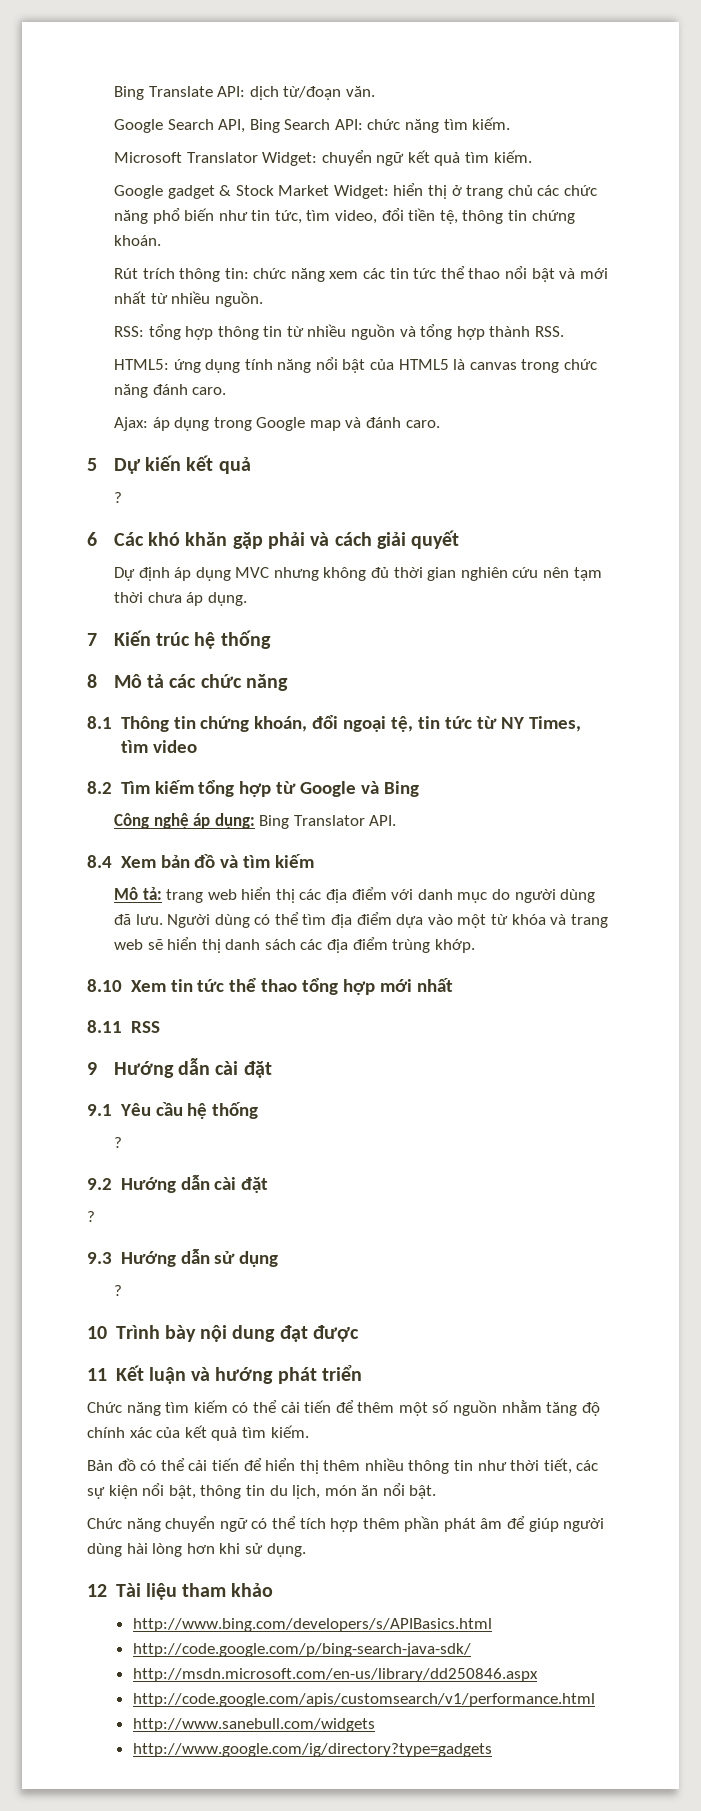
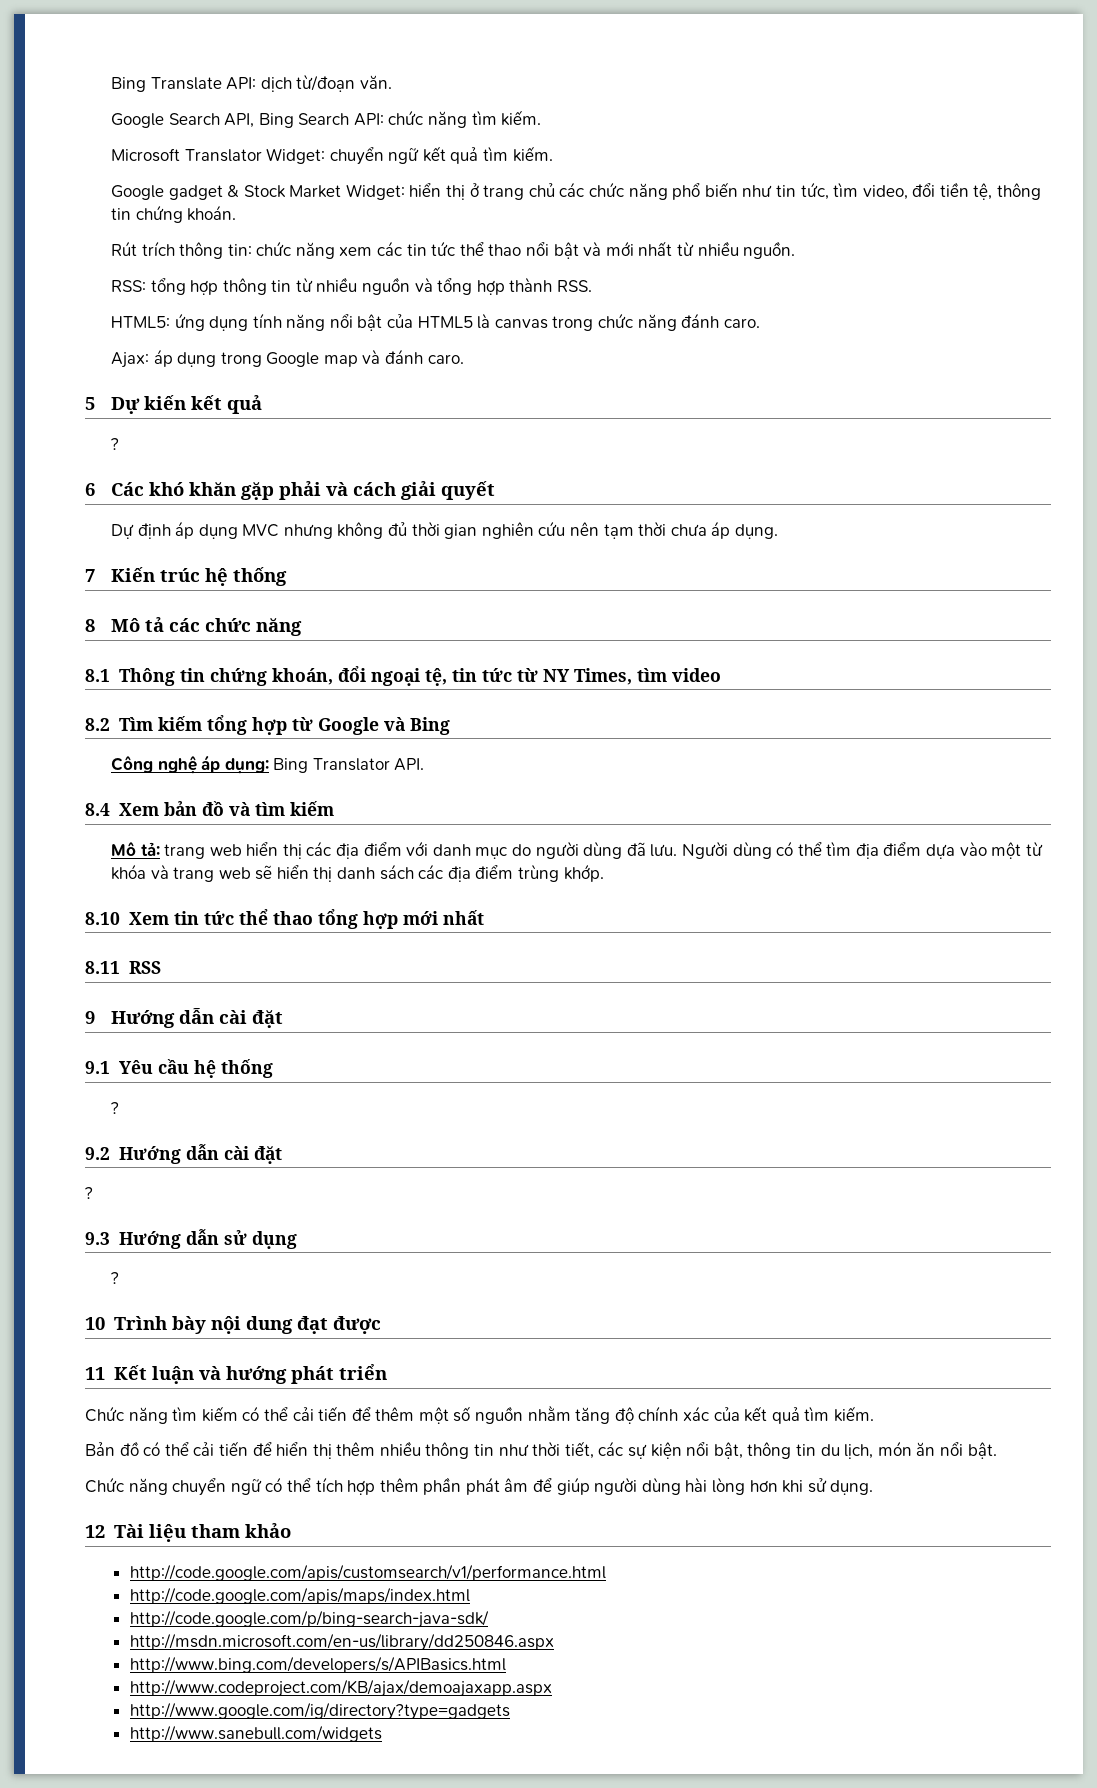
- http://www.bing.com/developers/s/APIBasics.html
+ http://code.google.com/apis/customsearch/v1/performance.html
+ http://code.google.com/apis/maps/index.html
- http://code.google.com/apis/customsearch/v1/performance.html
+ http://www.bing.com/developers/s/APIBasics.html
+ http://www.codeproject.com/KB/ajax/demoajaxapp.aspx
+ http://www.google.com/ig/directory?type=gadgets
- http://www.google.com/ig/directory?type=gadgets

